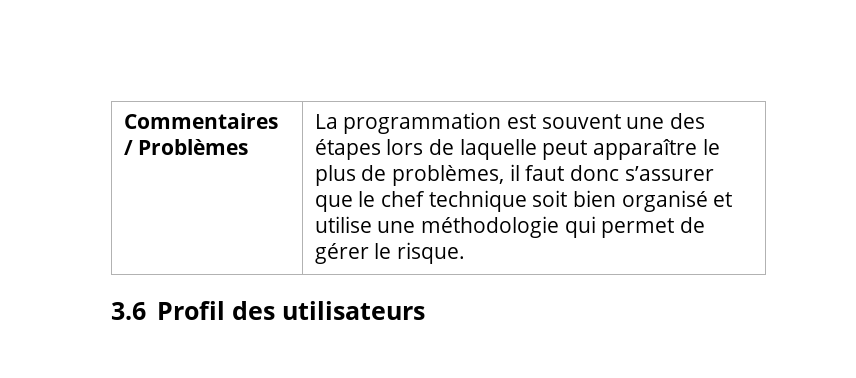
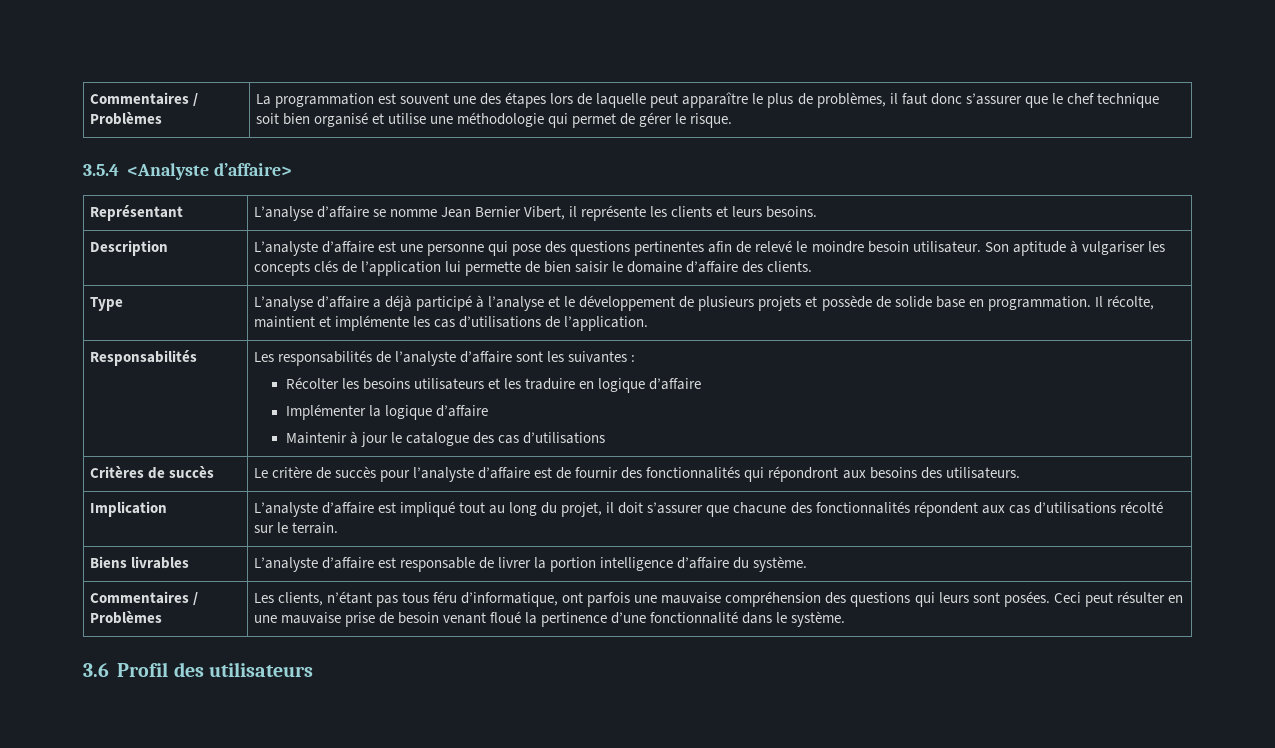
+ 3.5.4 <Analyste d’affaire>
+ Représentant | L’analyse d’affaire se nomme Jean Bernier Vibert, il représente les clients et leurs besoins.
+ Description | L’analyste d’affaire est une personne qui pose des questions pertinentes afin de relevé le moindre besoin utilisateur. Son aptitude à vulgariser les concepts clés de l’application lui permette de bien saisir le domaine d’affaire des clients.
+ Type | L’analyse d’affaire a déjà participé à l’analyse et le développement de plusieurs projets et possède de solide base en programmation. Il récolte, maintient et implémente les cas d’utilisations de l’application.
+ Responsabilités | Les responsabilités de l’analyste d’affaire sont les suivantes :
+ Récolter les besoins utilisateurs et les traduire en logique d’affaire
+ Implémenter la logique d’affaire
+ Maintenir à jour le catalogue des cas d’utilisations
+ Critères de succès | Le critère de succès pour l’analyste d’affaire est de fournir des fonctionnalités qui répondront aux besoins des utilisateurs.
+ Implication | L’analyste d’affaire est impliqué tout au long du projet, il doit s’assurer que chacune des fonctionnalités répondent aux cas d’utilisations récolté sur le terrain.
+ Biens livrables | L’analyste d’affaire est responsable de livrer la portion intelligence d’affaire du système.
+ Commentaires / Problèmes | Les clients, n’étant pas tous féru d’informatique, ont parfois une mauvaise compréhension des questions qui leurs sont posées. Ceci peut résulter en une mauvaise prise de besoin venant floué la pertinence d’une fonctionnalité dans le système.

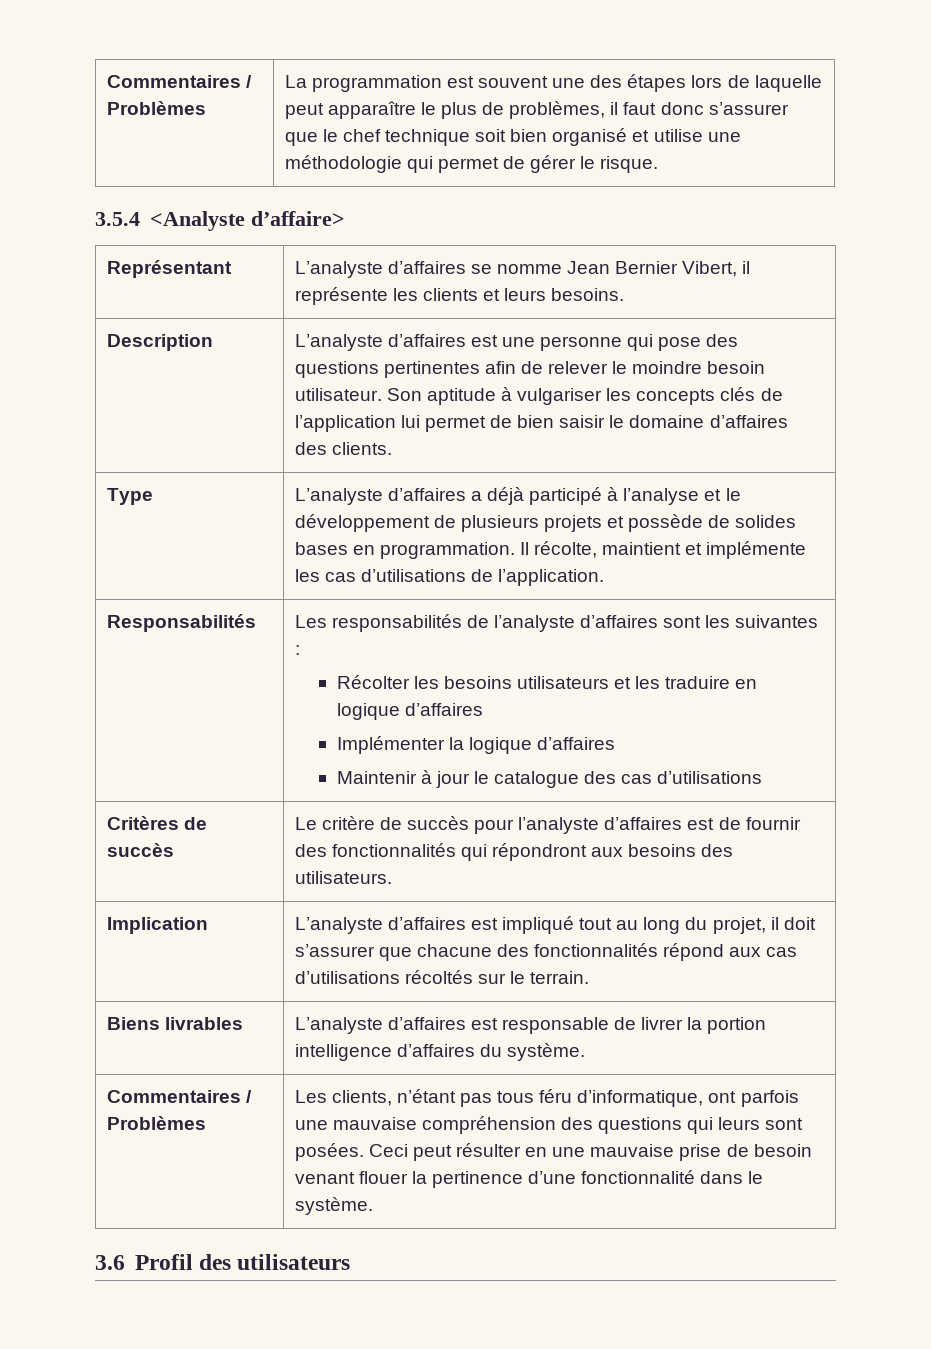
- Représentant | L’analyse d’affaire se nomme Jean Bernier Vibert, il représente les clients et leurs besoins.
+ Représentant | L’analyste d’affaires se nomme Jean Bernier Vibert, il représente les clients et leurs besoins.
- Description | L’analyste d’affaire est une personne qui pose des questions pertinentes afin de relevé le moindre besoin utilisateur. Son aptitude à vulgariser les concepts clés de l’application lui permette de bien saisir le domaine d’affaire des clients.
+ Description | L’analyste d’affaires est une personne qui pose des questions pertinentes afin de relever le moindre besoin utilisateur. Son aptitude à vulgariser les concepts clés de l’application lui permet de bien saisir le domaine d’affaires des clients.
- Type | L’analyse d’affaire a déjà participé à l’analyse et le développement de plusieurs projets et possède de solide base en programmation. Il récolte, maintient et implémente les cas d’utilisations de l’application.
+ Type | L’analyste d’affaires a déjà participé à l’analyse et le développement de plusieurs projets et possède de solides bases en programmation. Il récolte, maintient et implémente les cas d’utilisations de l’application.
- Responsabilités | Les responsabilités de l’analyste d’affaire sont les suivantes :
- Récolter les besoins utilisateurs et les traduire en logique d’affaire
- Implémenter la logique d’affaire
+ Responsabilités | Les responsabilités de l’analyste d’affaires sont les suivantes :
+ Récolter les besoins utilisateurs et les traduire en logique d’affaires
+ Implémenter la logique d’affaires
- Critères de succès | Le critère de succès pour l’analyste d’affaire est de fournir des fonctionnalités qui répondront aux besoins des utilisateurs.
+ Critères de succès | Le critère de succès pour l’analyste d’affaires est de fournir des fonctionnalités qui répondront aux besoins des utilisateurs.
- Implication | L’analyste d’affaire est impliqué tout au long du projet, il doit s’assurer que chacune des fonctionnalités répondent aux cas d’utilisations récolté sur le terrain.
+ Implication | L’analyste d’affaires est impliqué tout au long du projet, il doit s’assurer que chacune des fonctionnalités répond aux cas d’utilisations récoltés sur le terrain.
- Biens livrables | L’analyste d’affaire est responsable de livrer la portion intelligence d’affaire du système.
+ Biens livrables | L’analyste d’affaires est responsable de livrer la portion intelligence d’affaires du système.
- Commentaires / Problèmes | Les clients, n’étant pas tous féru d’informatique, ont parfois une mauvaise compréhension des questions qui leurs sont posées. Ceci peut résulter en une mauvaise prise de besoin venant floué la pertinence d’une fonctionnalité dans le système.
+ Commentaires / Problèmes | Les clients, n’étant pas tous féru d’informatique, ont parfois une mauvaise compréhension des questions qui leurs sont posées. Ceci peut résulter en une mauvaise prise de besoin venant flouer la pertinence d’une fonctionnalité dans le système.

